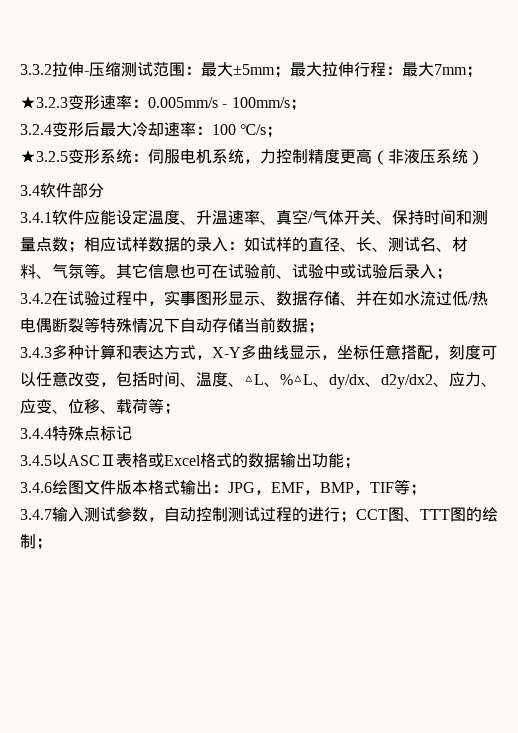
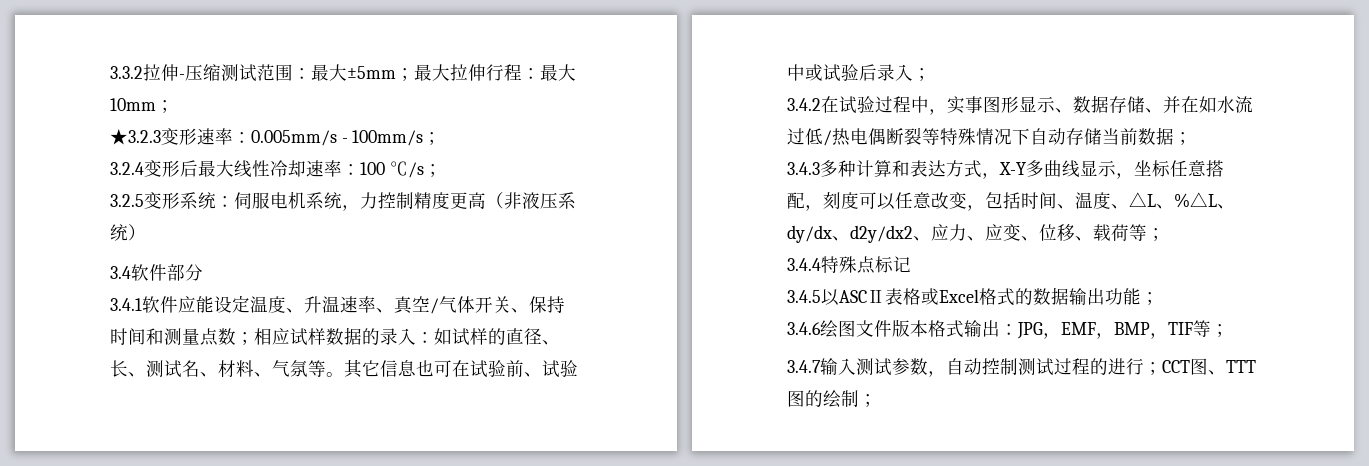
- 3.3.2拉伸-压缩测试范围：最大±5mm；最大拉伸行程：最大7mm；
+ 3.3.2拉伸-压缩测试范围：最大±5mm；最大拉伸行程：最大10mm；
- 3.2.4变形后最大冷却速率：100 ℃/s；
+ 3.2.4变形后最大线性冷却速率：100 ℃/s；
- ★3.2.5变形系统：伺服电机系统，力控制精度更高（非液压系统）
+ 3.2.5变形系统：伺服电机系统，力控制精度更高（非液压系统）

